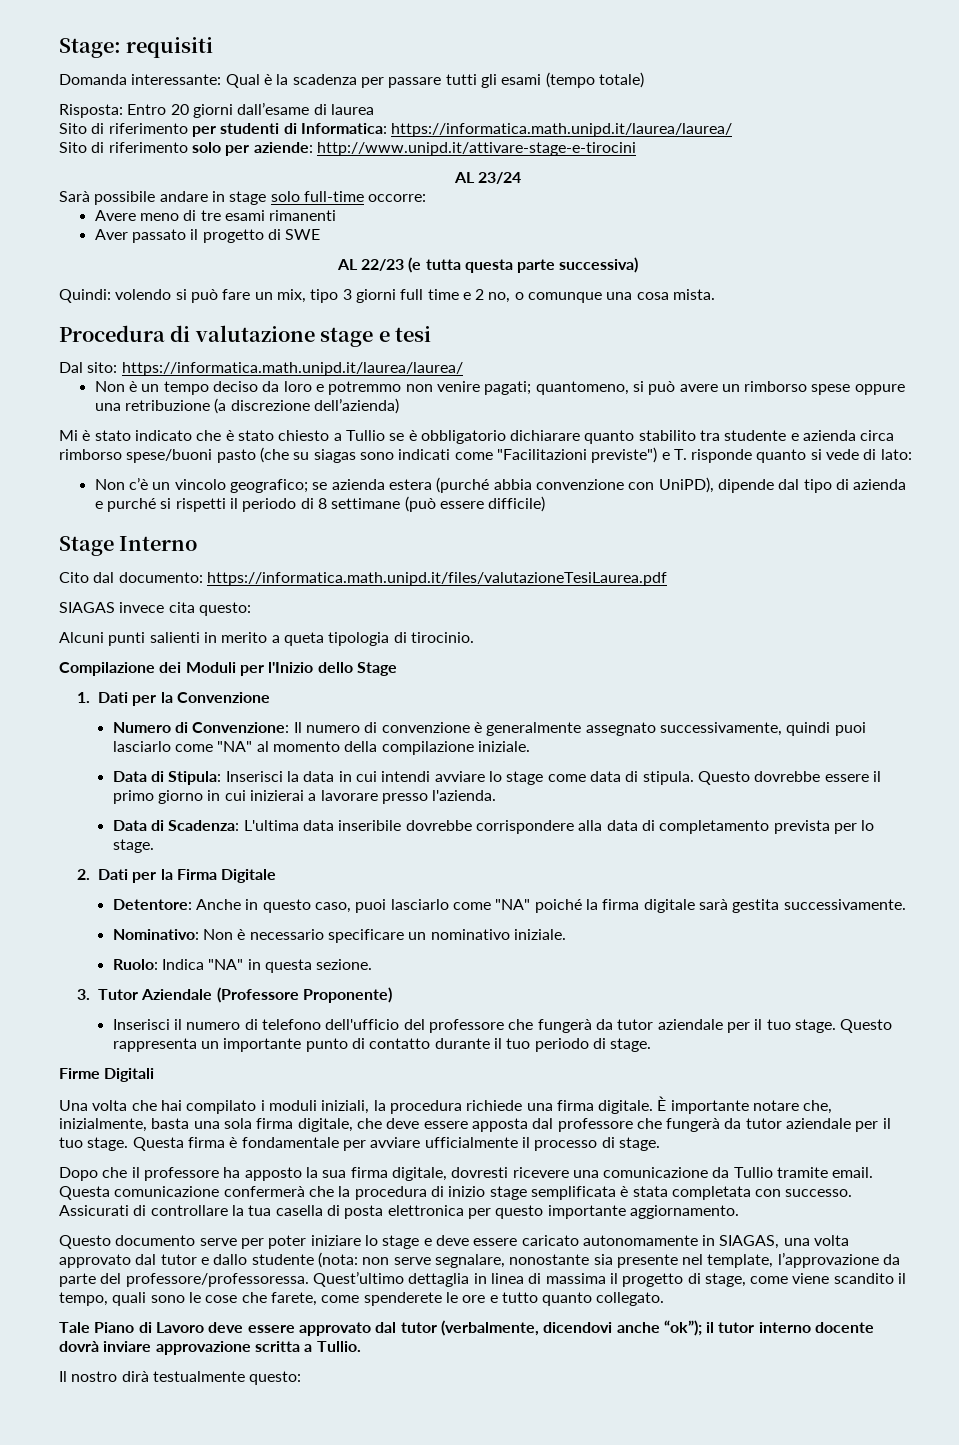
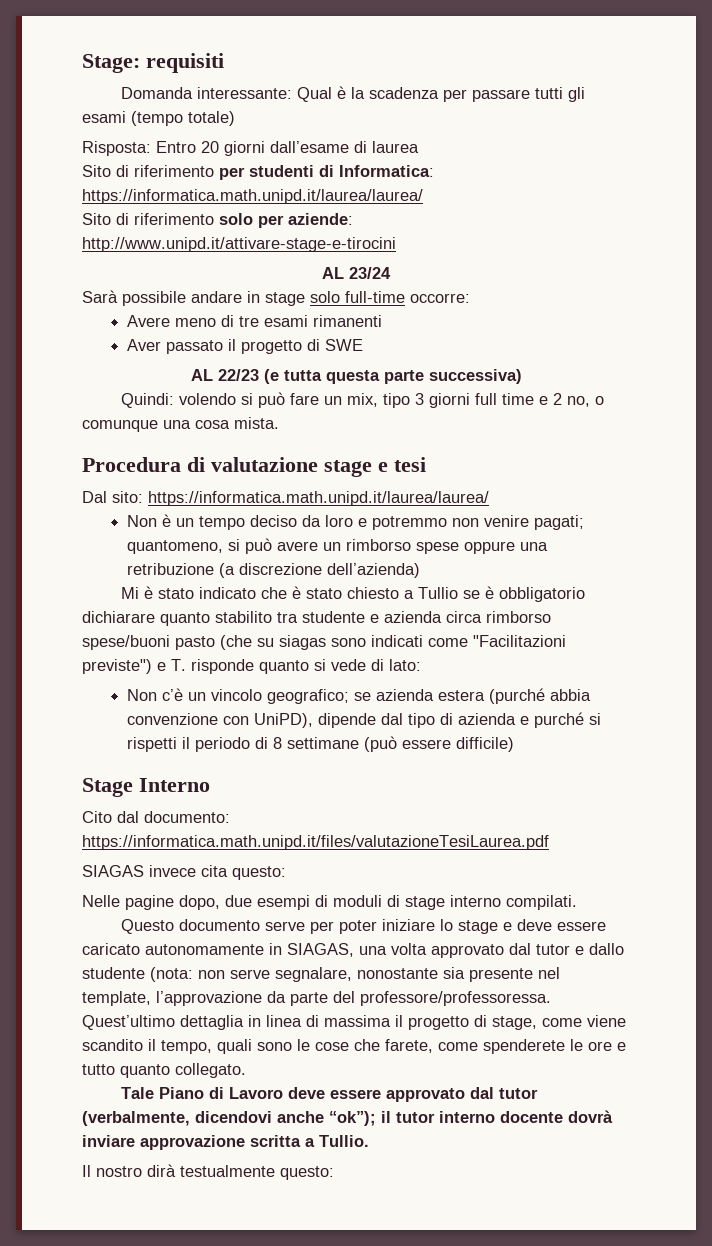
- Alcuni punti salienti in merito a queta tipologia di tirocinio.
- Compilazione dei Moduli per l'Inizio dello Stage
- 1. Dati per la Convenzione
- Numero di Convenzione: Il numero di convenzione è generalmente assegnato successivamente, quindi puoi lasciarlo come "NA" al momento della compilazione iniziale.
- Data di Stipula: Inserisci la data in cui intendi avviare lo stage come data di stipula. Questo dovrebbe essere il primo giorno in cui inizierai a lavorare presso l'azienda.
- Data di Scadenza: L'ultima data inseribile dovrebbe corrispondere alla data di completamento prevista per lo stage.
- 2. Dati per la Firma Digitale
- Detentore: Anche in questo caso, puoi lasciarlo come "NA" poiché la firma digitale sarà gestita successivamente.
- Nominativo: Non è necessario specificare un nominativo iniziale.
- Ruolo: Indica "NA" in questa sezione.
- 3. Tutor Aziendale (Professore Proponente)
- Inserisci il numero di telefono dell'ufficio del professore che fungerà da tutor aziendale per il tuo stage. Questo rappresenta un importante punto di contatto durante il tuo periodo di stage.
- Firme Digitali
- Una volta che hai compilato i moduli iniziali, la procedura richiede una firma digitale. È importante notare che, inizialmente, basta una sola firma digitale, che deve essere apposta dal professore che fungerà da tutor aziendale per il tuo stage. Questa firma è fondamentale per avviare ufficialmente il processo di stage.
- Dopo che il professore ha apposto la sua firma digitale, dovresti ricevere una comunicazione da Tullio tramite email. Questa comunicazione confermerà che la procedura di inizio stage semplificata è stata completata con successo. Assicurati di controllare la tua casella di posta elettronica per questo importante aggiornamento.
+ Nelle pagine dopo, due esempi di moduli di stage interno compilati.

